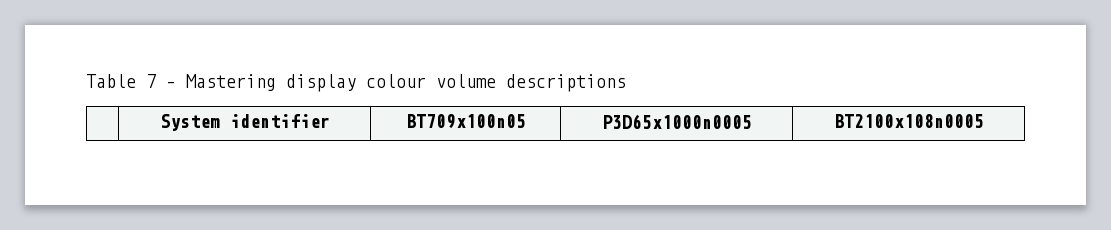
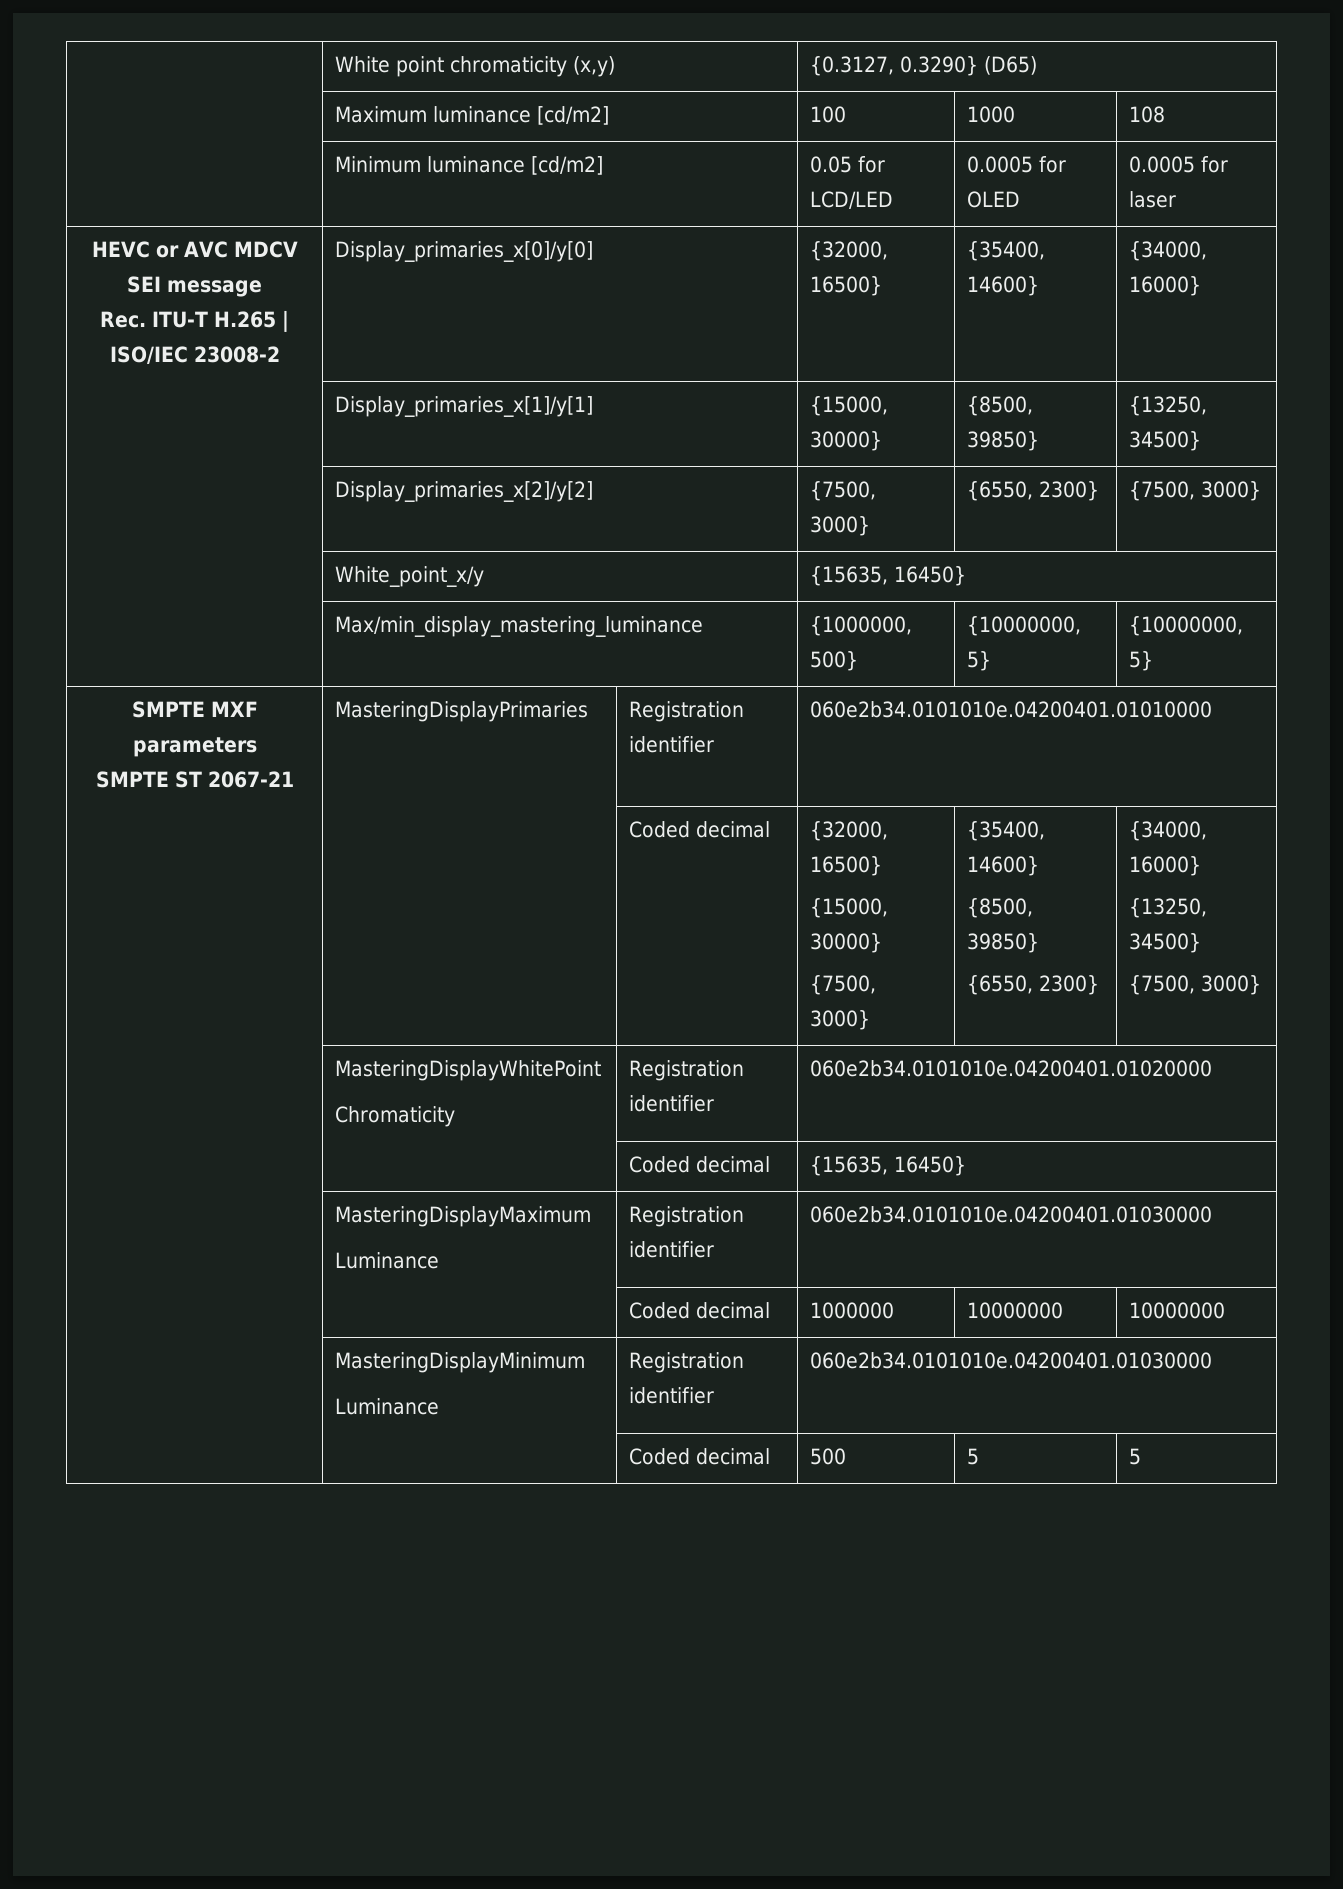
- Table 7 – Mastering display colour volume descriptions
- | System identifier | BT709x100n05 | P3D65x1000n0005 | BT2100x108n0005
+ | White point chromaticity (x,y) | {0.3127, 0.3290} (D65)
+ | Maximum luminance [cd/m2] | 100 | 1000 | 108
+ | Minimum luminance [cd/m2] | 0.05 for LCD/LED | 0.0005 for OLED | 0.0005 for laser
+ HEVC or AVC MDCV SEI message
+ Rec. ITU-T H.265 | ISO/IEC 23008-2 | Display_primaries_x[0]/y[0] | {32000, 16500} | {35400, 14600} | {34000, 16000}
+ | Display_primaries_x[1]/y[1] | {15000, 30000} | {8500, 39850} | {13250, 34500}
+ | Display_primaries_x[2]/y[2] | {7500, 3000} | {6550, 2300} | {7500, 3000}
+ | White_point_x/y | {15635, 16450}
+ | Max/min_display_mastering_luminance | {1000000, 500} | {10000000, 5} | {10000000, 5}
+ SMPTE MXF parameters
+ SMPTE ST 2067-21 | MasteringDisplayPrimaries | Registration identifier | 060e2b34.0101010e.04200401.01010000
+ | | Coded decimal | {32000, 16500}
+ {15000, 30000}
+ {7500, 3000} | {35400, 14600}
+ {8500, 39850}
+ {6550, 2300} | {34000, 16000}
+ {13250, 34500}
+ {7500, 3000}
+ | MasteringDisplayWhitePoint
+ Chromaticity | Registration identifier | 060e2b34.0101010e.04200401.01020000
+ | | Coded decimal | {15635, 16450}
+ | MasteringDisplayMaximum
+ Luminance | Registration identifier | 060e2b34.0101010e.04200401.01030000
+ | | Coded decimal | 1000000 | 10000000 | 10000000
+ | MasteringDisplayMinimum
+ Luminance | Registration identifier | 060e2b34.0101010e.04200401.01030000
+ | | Coded decimal | 500 | 5 | 5

